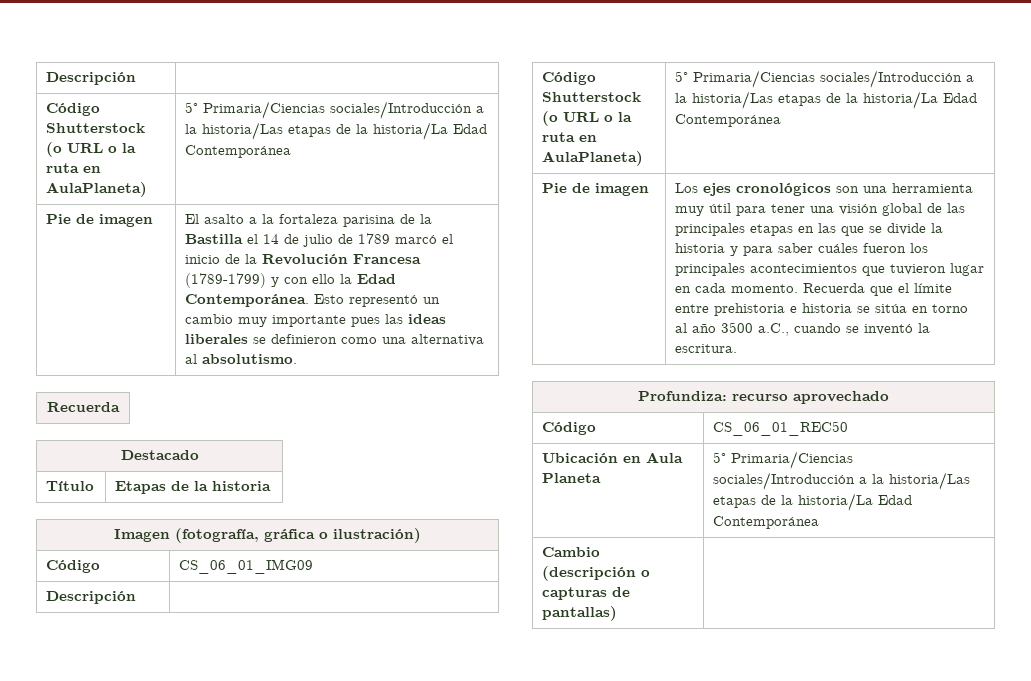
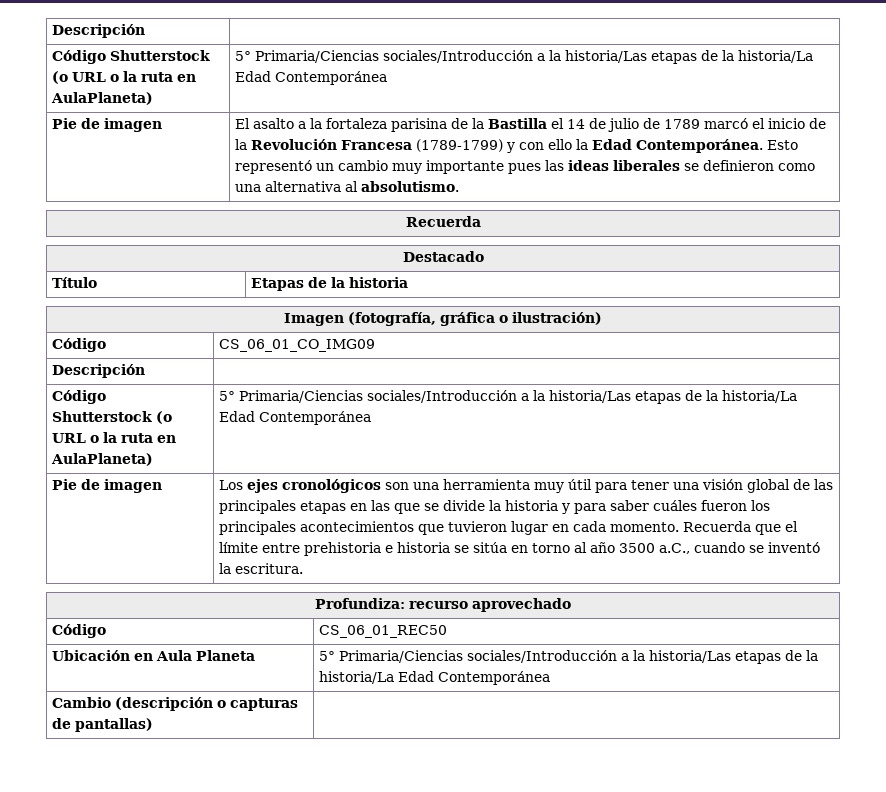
- Código | CS_06_01_IMG09
+ Código | CS_06_01_CO_IMG09

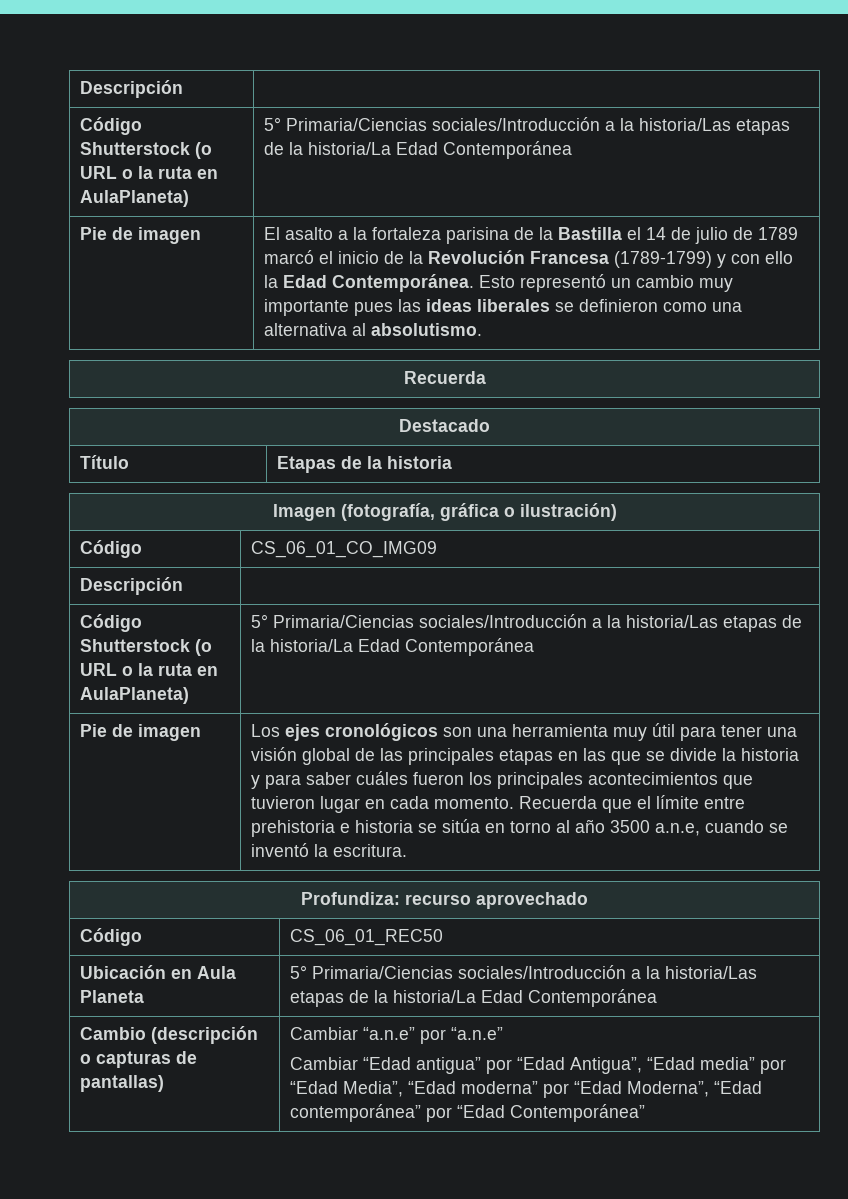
- Recuerda que el límite entre prehistoria e historia se sitúa en torno al año 3500 a.C., cuando se inventó la escritura.
+ Recuerda que el límite entre prehistoria e historia se sitúa en torno al año 3500 a.n.e, cuando se inventó la escritura.
- Cambio (descripción o capturas de pantallas) |
+ Cambio (descripción o capturas de pantallas) | Cambiar “a.n.e” por “a.n.e”
+ Cambiar “Edad antigua” por “Edad Antigua”, “Edad media” por “Edad Media”, “Edad moderna” por “Edad Moderna”, “Edad contemporánea” por “Edad Contemporánea”

